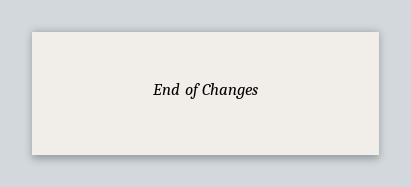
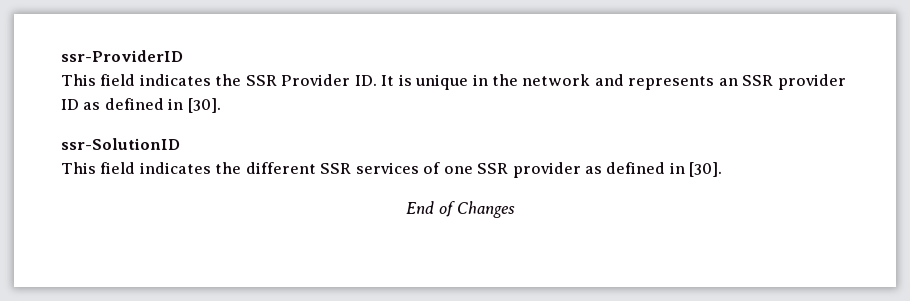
+ ssr-ProviderID
+ This field indicates the SSR Provider ID. It is unique in the network and represents an SSR provider ID as defined in [30].
+ ssr-SolutionID
+ This field indicates the different SSR services of one SSR provider as defined in [30].

